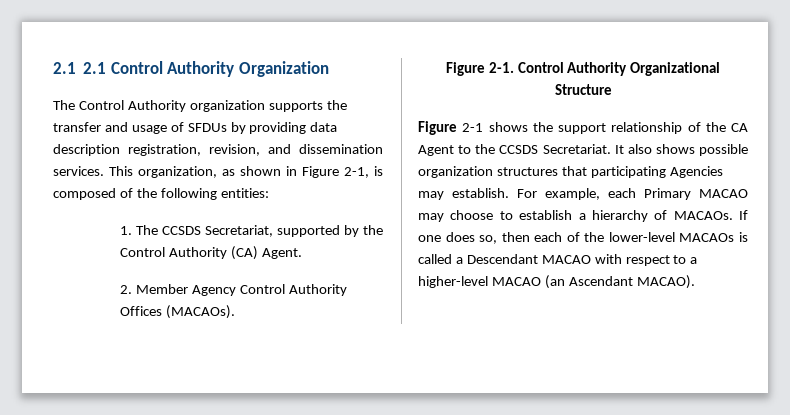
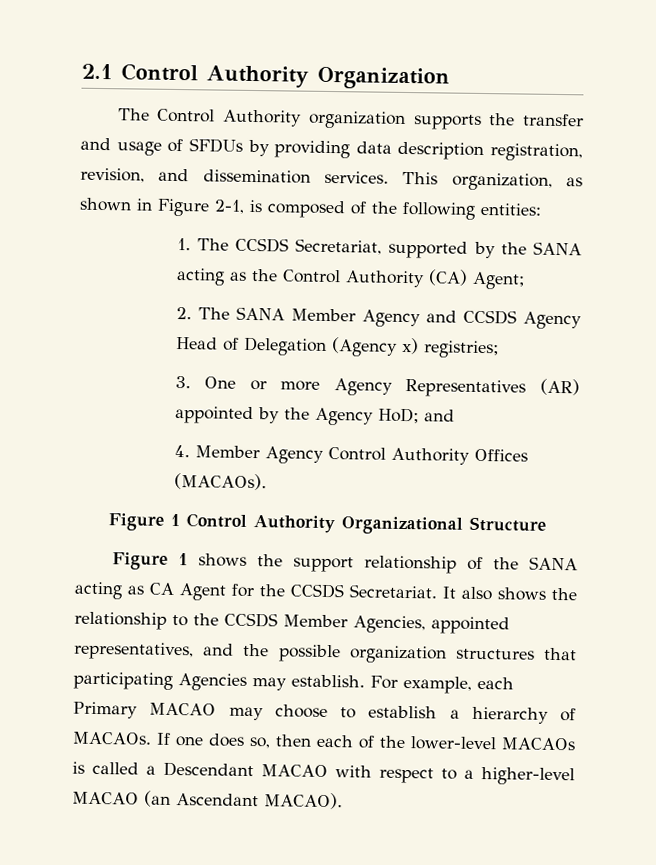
- 2.1 2.1 Control Authority Organization
+ 2.1 Control Authority Organization
- 1. The CCSDS Secretariat, supported by the Control Authority (CA) Agent.
+ 1. The CCSDS Secretariat, supported by the SANA acting as the Control Authority (CA) Agent;
- 2. Member Agency Control Authority Offices (MACAOs).
+ 2. The SANA Member Agency and CCSDS Agency Head of Delegation (Agency x) registries;
+ 3. One or more Agency Representatives (AR) appointed by the Agency HoD; and
+ 4. Member Agency Control Authority Offices (MACAOs).
- Figure 2-1. Control Authority Organizational Structure
+ Figure 1 Control Authority Organizational Structure
- Figure 2-1 shows the support relationship of the CA Agent to the CCSDS Secretariat.
+ Figure 1 shows the support relationship of the SANA acting as CA Agent for the CCSDS Secretariat.
- It also shows possible organization structures that participating Agencies may establish.
+ It also shows the relationship to the CCSDS Member Agencies, appointed representatives, and the possible organization structures that participating Agencies may establish.

